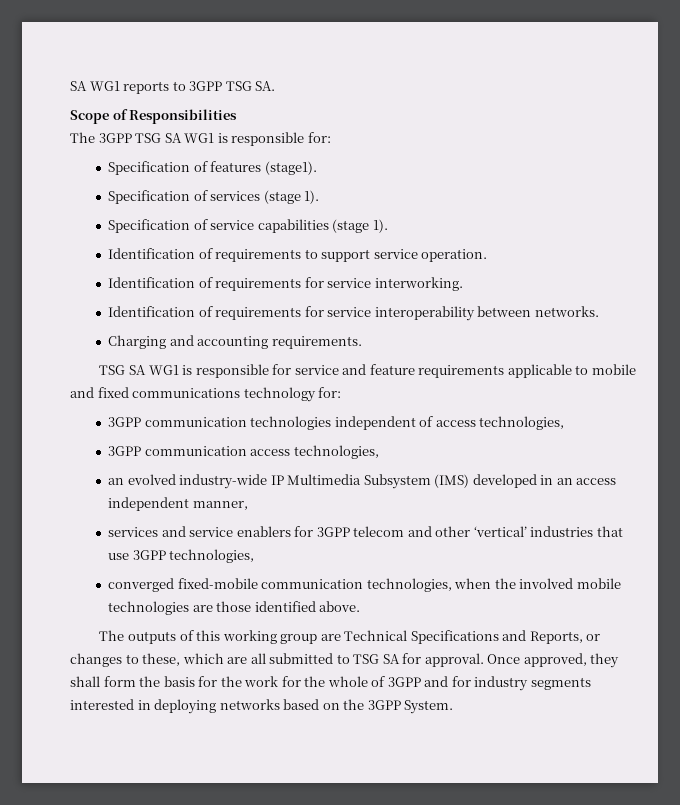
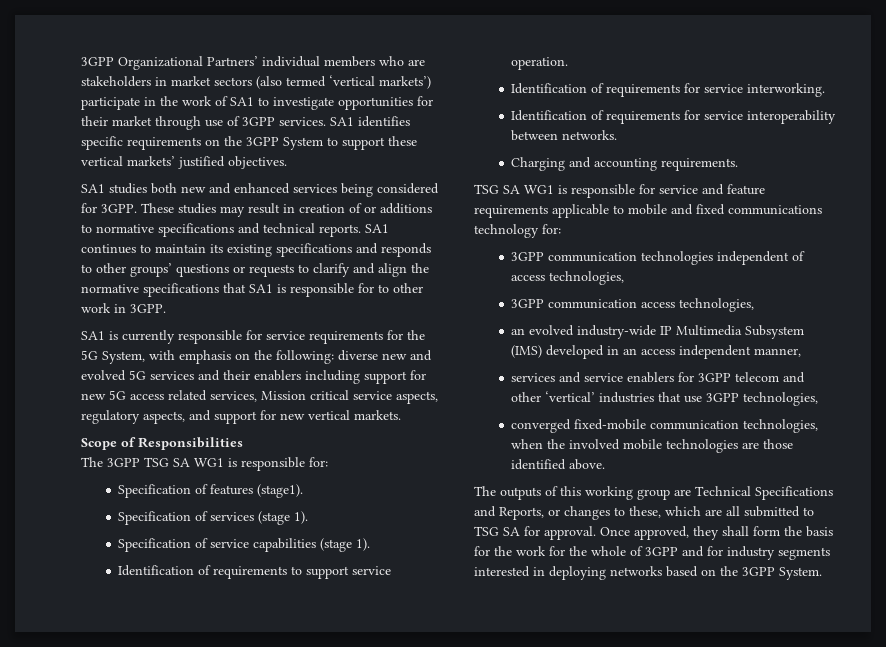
- SA WG1 reports to 3GPP TSG SA.
+ 3GPP Organizational Partners’ individual members who are stakeholders in market sectors (also termed ‘vertical markets’) participate in the work of SA1 to investigate opportunities for their market through use of 3GPP services. SA1 identifies specific requirements on the 3GPP System to support these vertical markets’ justified objectives.
+ SA1 studies both new and enhanced services being considered for 3GPP. These studies may result in creation of or additions to normative specifications and technical reports. SA1 continues to maintain its existing specifications and responds to other groups’ questions or requests to clarify and align the normative specifications that SA1 is responsible for to other work in 3GPP.
+ SA1 is currently responsible for service requirements for the 5G System, with emphasis on the following: diverse new and evolved 5G services and their enablers including support for new 5G access related services, Mission critical service aspects, regulatory aspects, and support for new vertical markets.

